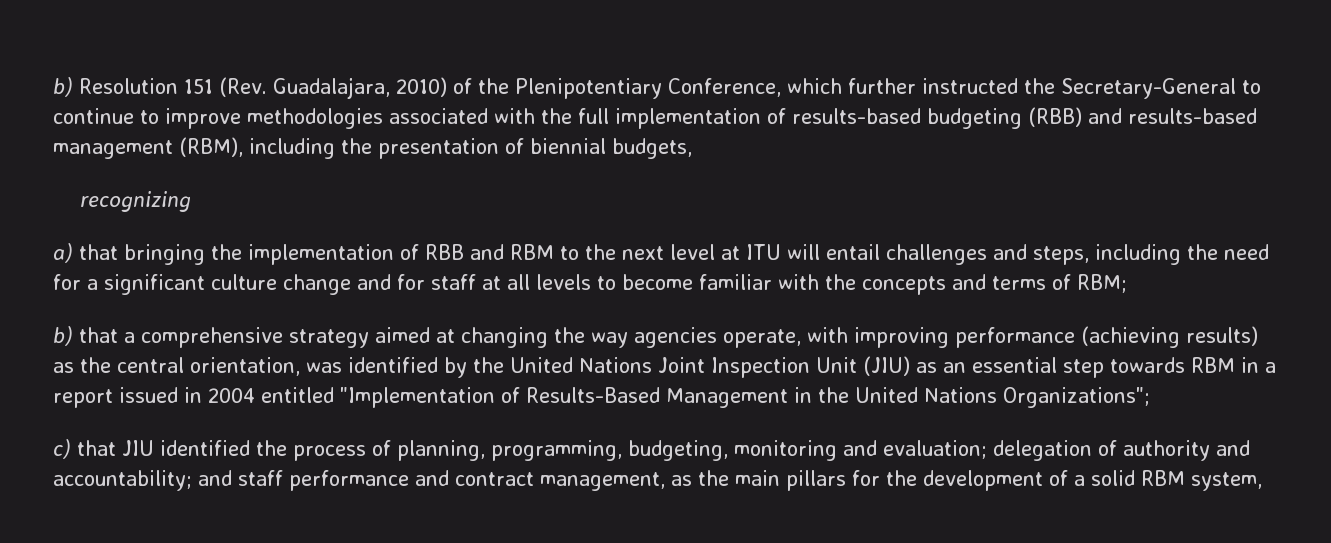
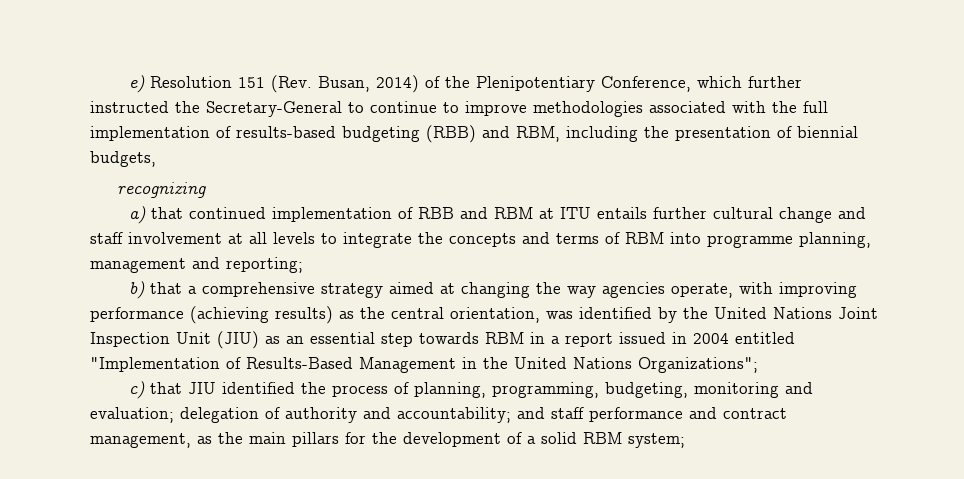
- b) Resolution 151 (Rev. Guadalajara, 2010) of the Plenipotentiary Conference, which further instructed the Secretary-General to continue to improve methodologies associated with the full implementation of results-based budgeting (RBB) and results-based management (RBM), including the presentation of biennial budgets,
+ e) Resolution 151 (Rev. Busan, 2014) of the Plenipotentiary Conference, which further instructed the Secretary-General to continue to improve methodologies associated with the full implementation of results-based budgeting (RBB) and RBM, including the presentation of biennial budgets,
- a) that bringing the implementation of RBB and RBM to the next level at ITU will entail challenges and steps, including the need for a significant culture change and for staff at all levels to become familiar with the concepts and terms of RBM;
+ a) that continued implementation of RBB and RBM at ITU entails further cultural change and staff involvement at all levels to integrate the concepts and terms of RBM into programme planning, management and reporting;
- c) that JIU identified the process of planning, programming, budgeting, monitoring and evaluation; delegation of authority and accountability; and staff performance and contract management, as the main pillars for the development of a solid RBM system,
+ c) that JIU identified the process of planning, programming, budgeting, monitoring and evaluation; delegation of authority and accountability; and staff performance and contract management, as the main pillars for the development of a solid RBM system;

